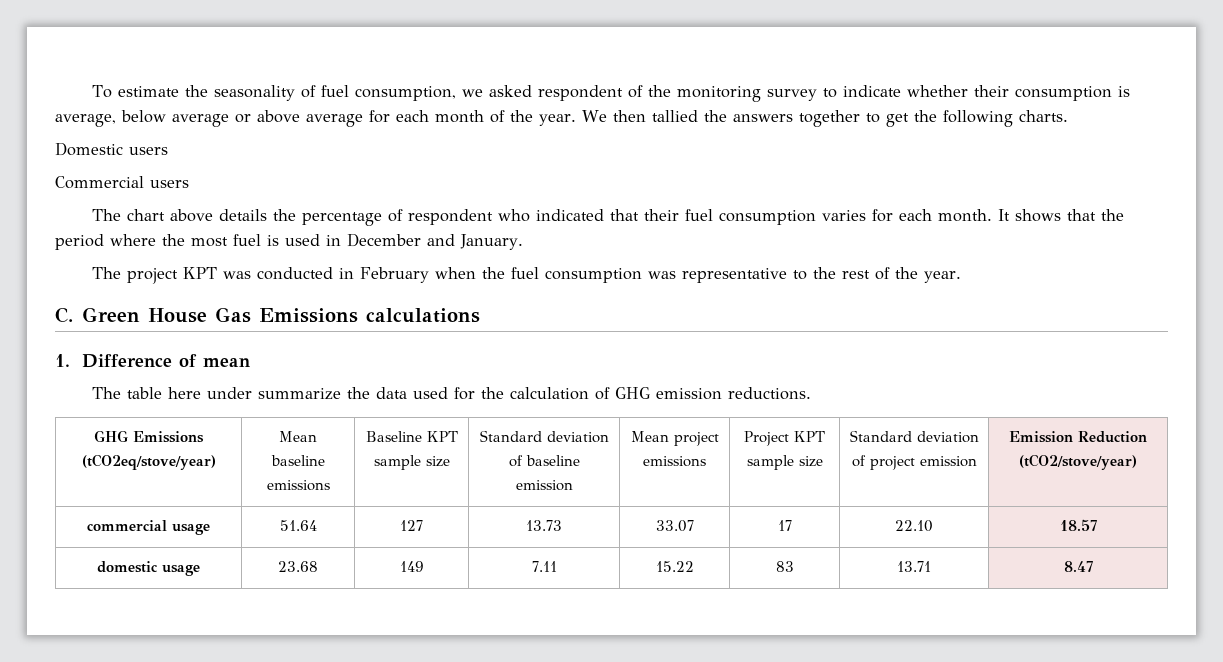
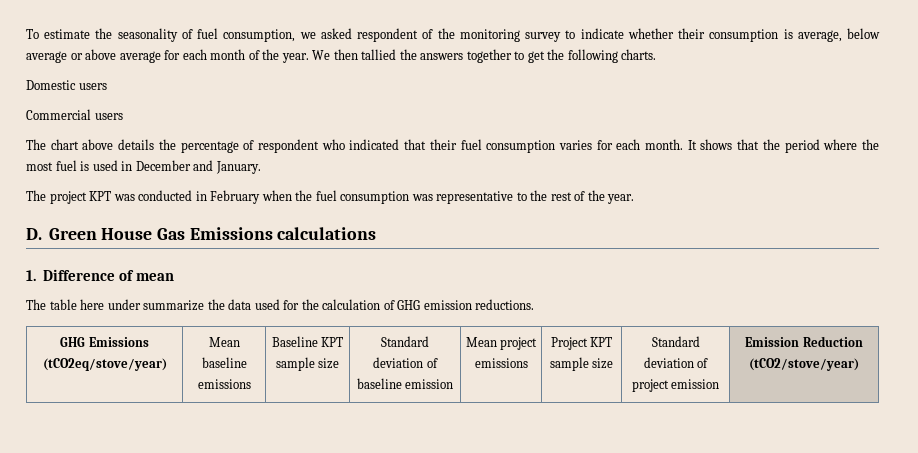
- C. Green House Gas Emissions calculations
+ D. Green House Gas Emissions calculations
- commercial usage | 51.64 | 127 | 13.73 | 33.07 | 17 | 22.10 | 18.57
- domestic usage | 23.68 | 149 | 7.11 | 15.22 | 83 | 13.71 | 8.47

